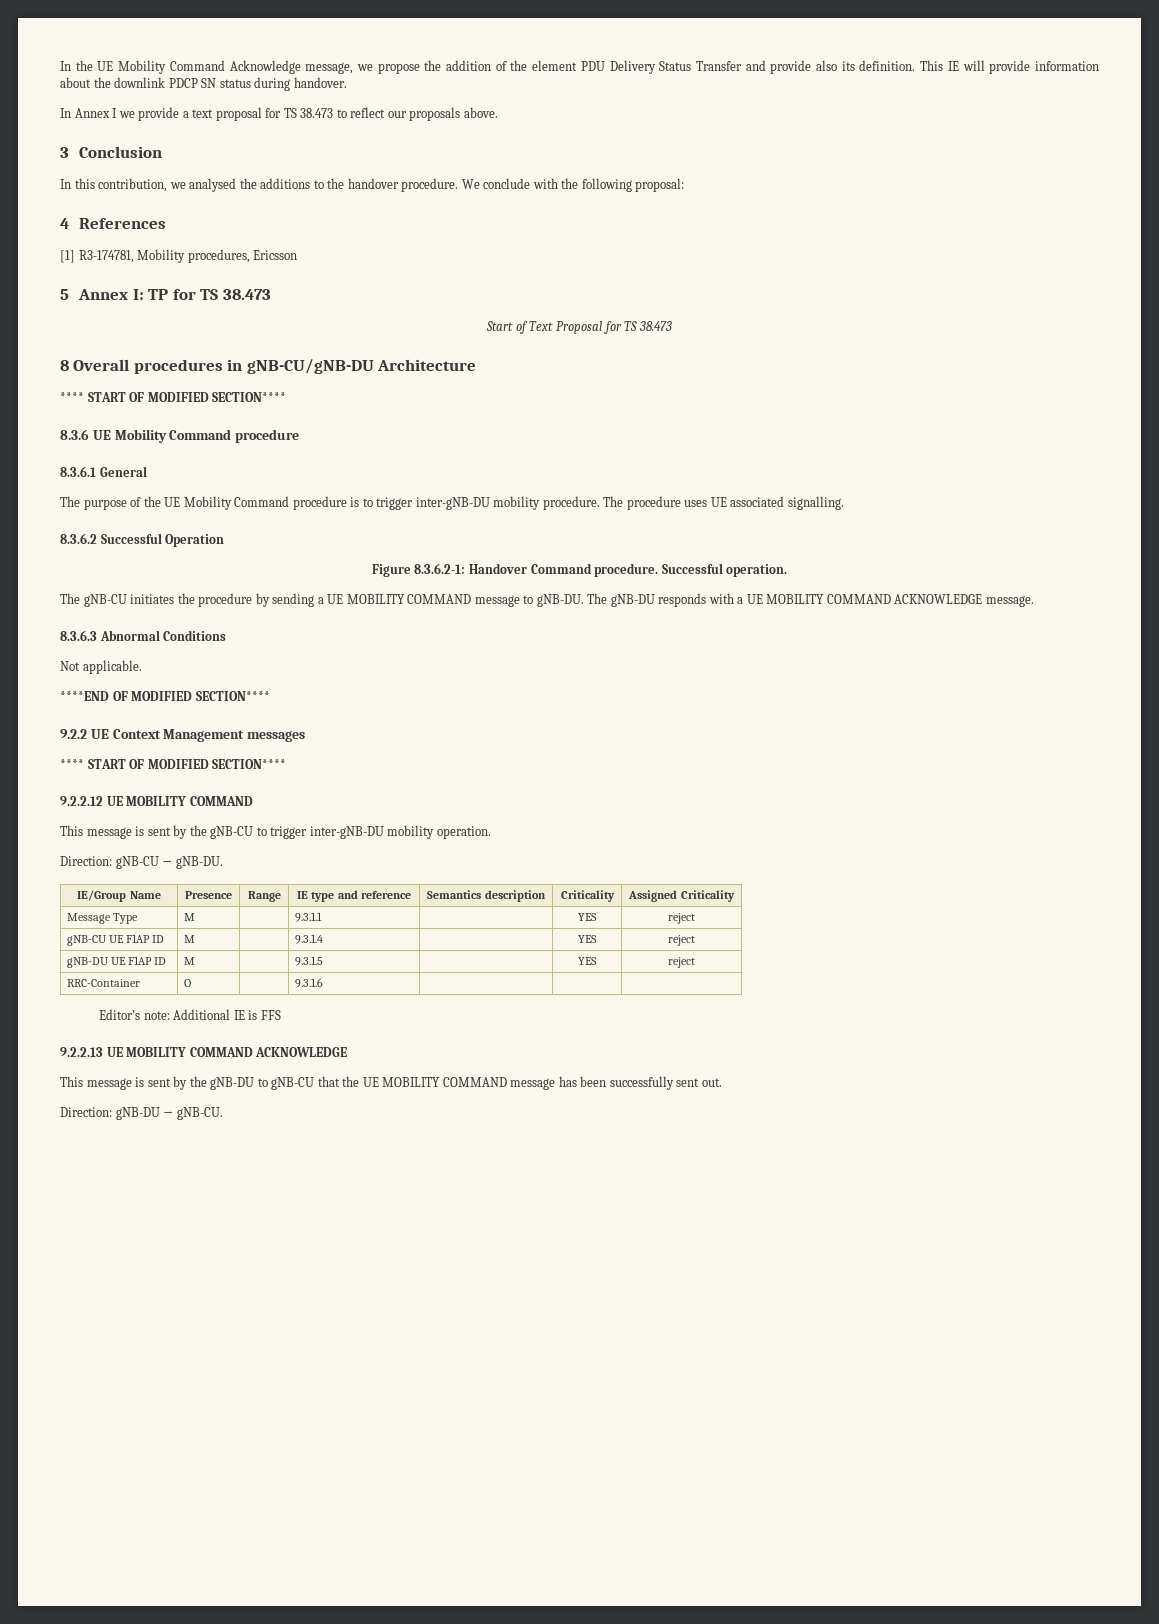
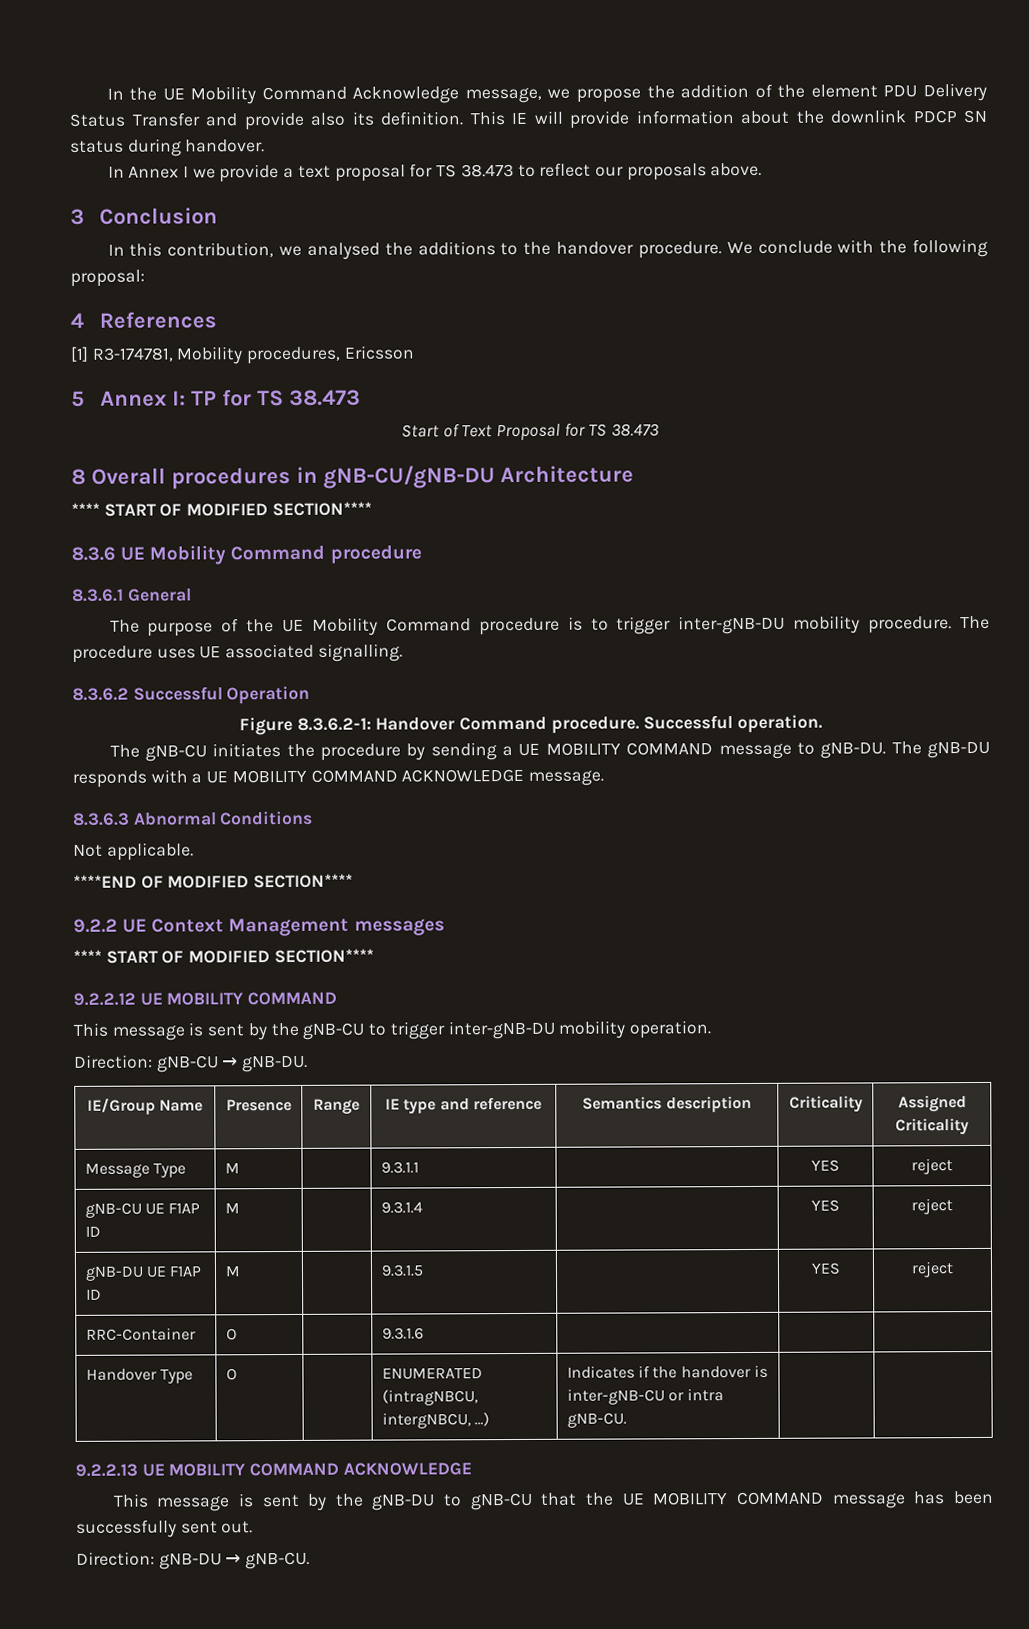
- Editor’s note: Additional IE is FFS
+ Handover Type | O | | ENUMERATED (intragNBCU, intergNBCU, …) | Indicates if the handover is inter-gNB-CU or intra gNB-CU. | |

